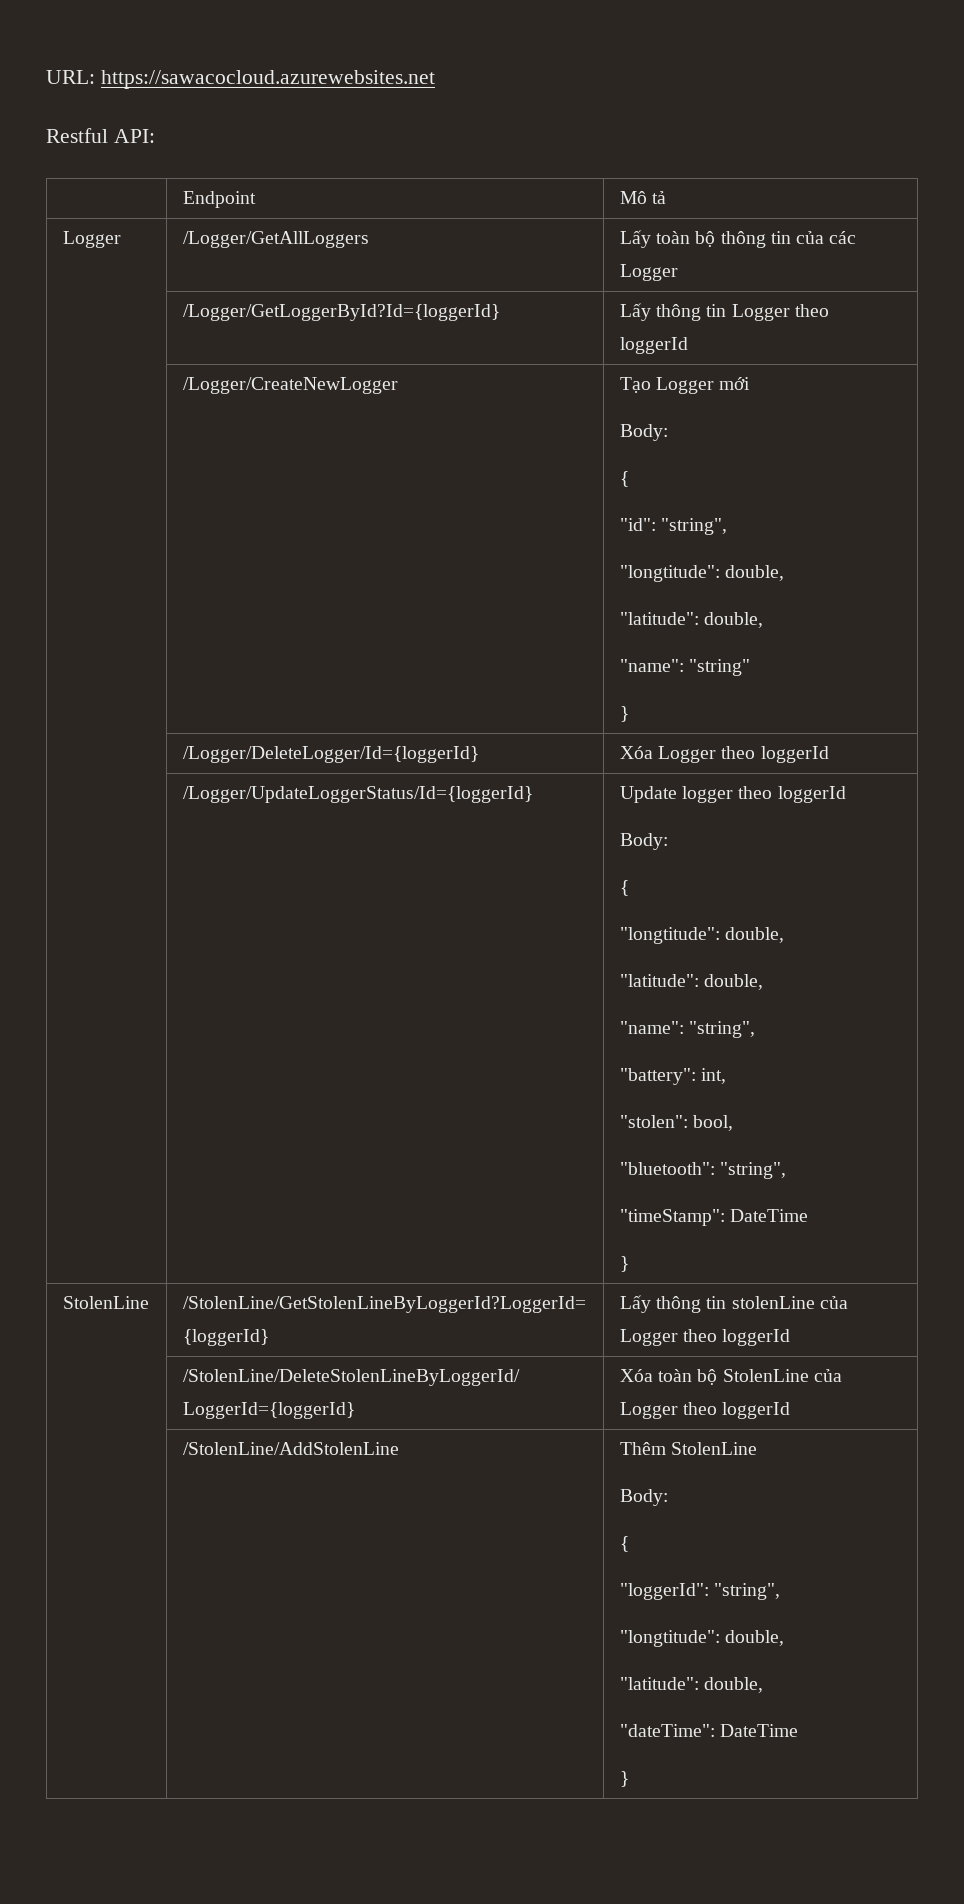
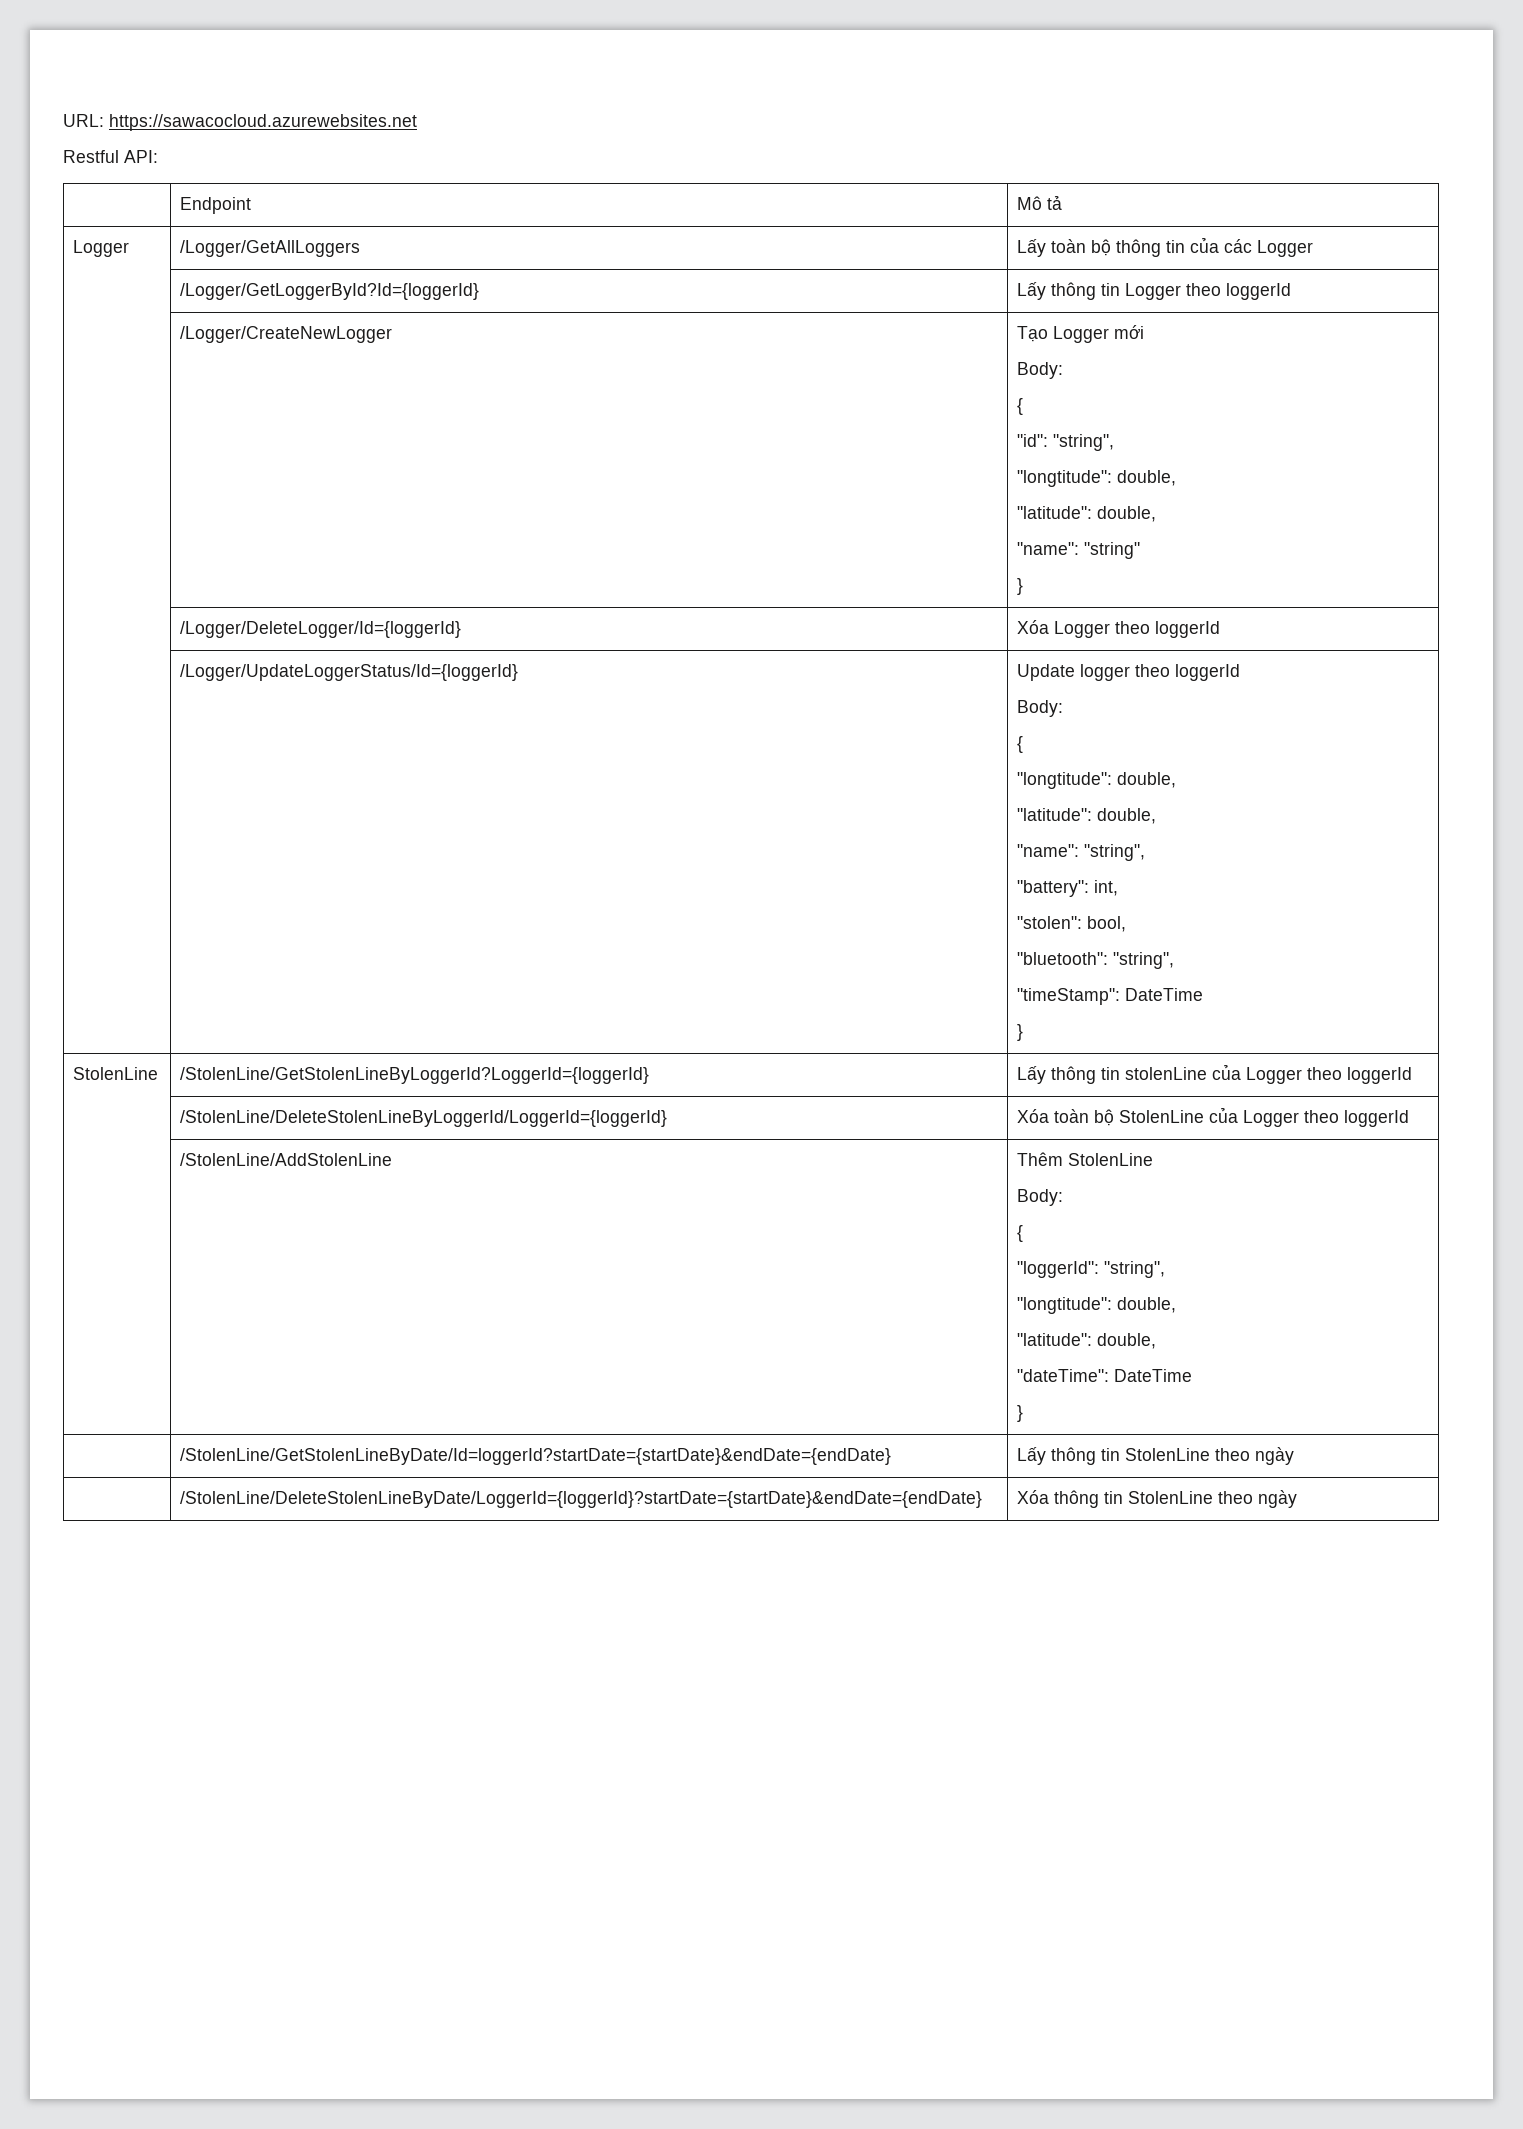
+ | /StolenLine/GetStolenLineByDate/Id=loggerId?startDate={startDate}&endDate={endDate} | Lấy thông tin StolenLine theo ngày
+ | /StolenLine/DeleteStolenLineByDate/LoggerId={loggerId}?startDate={startDate}&endDate={endDate} | Xóa thông tin StolenLine theo ngày

